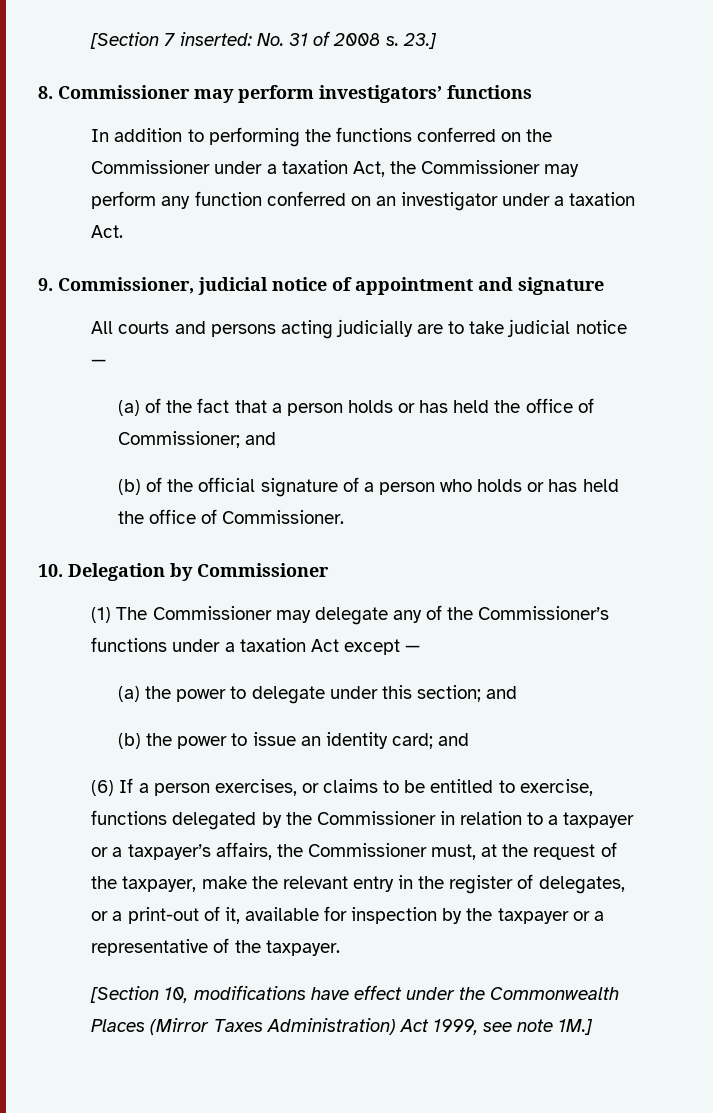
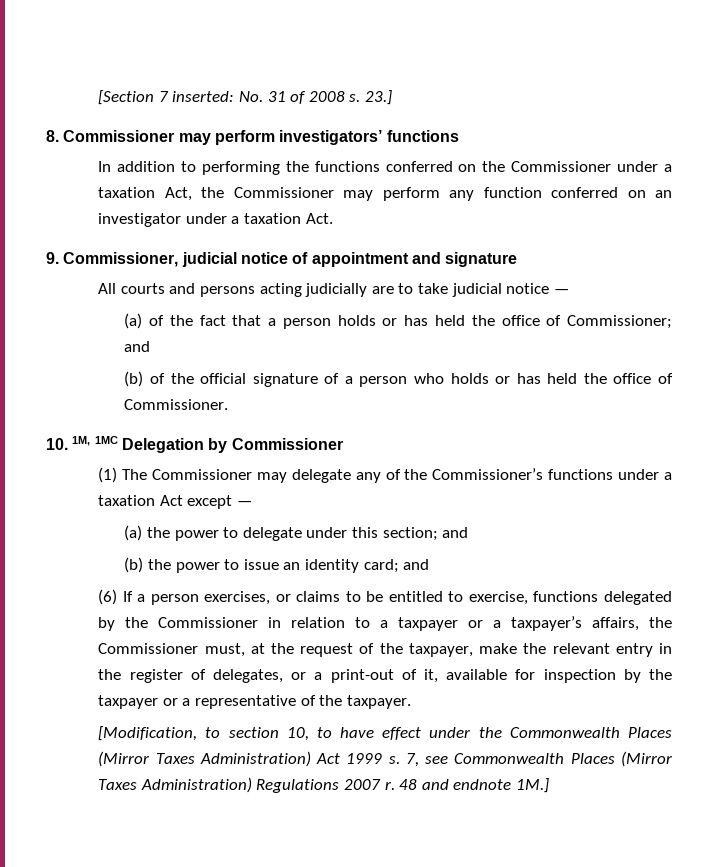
- 10. Delegation by Commissioner
+ 10. 1M, 1MC Delegation by Commissioner
- [Section 10, modifications have effect under the Commonwealth Places (Mirror Taxes Administration) Act 1999, see note 1M.]
+ [Modification, to section 10, to have effect under the Commonwealth Places (Mirror Taxes Administration) Act 1999 s. 7, see Commonwealth Places (Mirror Taxes Administration) Regulations 2007 r. 48 and endnote 1M.]

